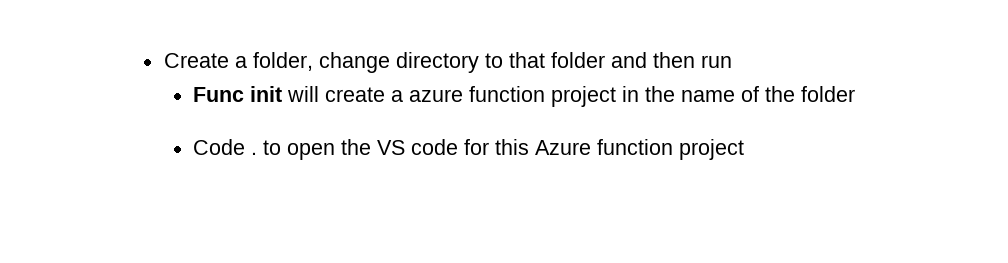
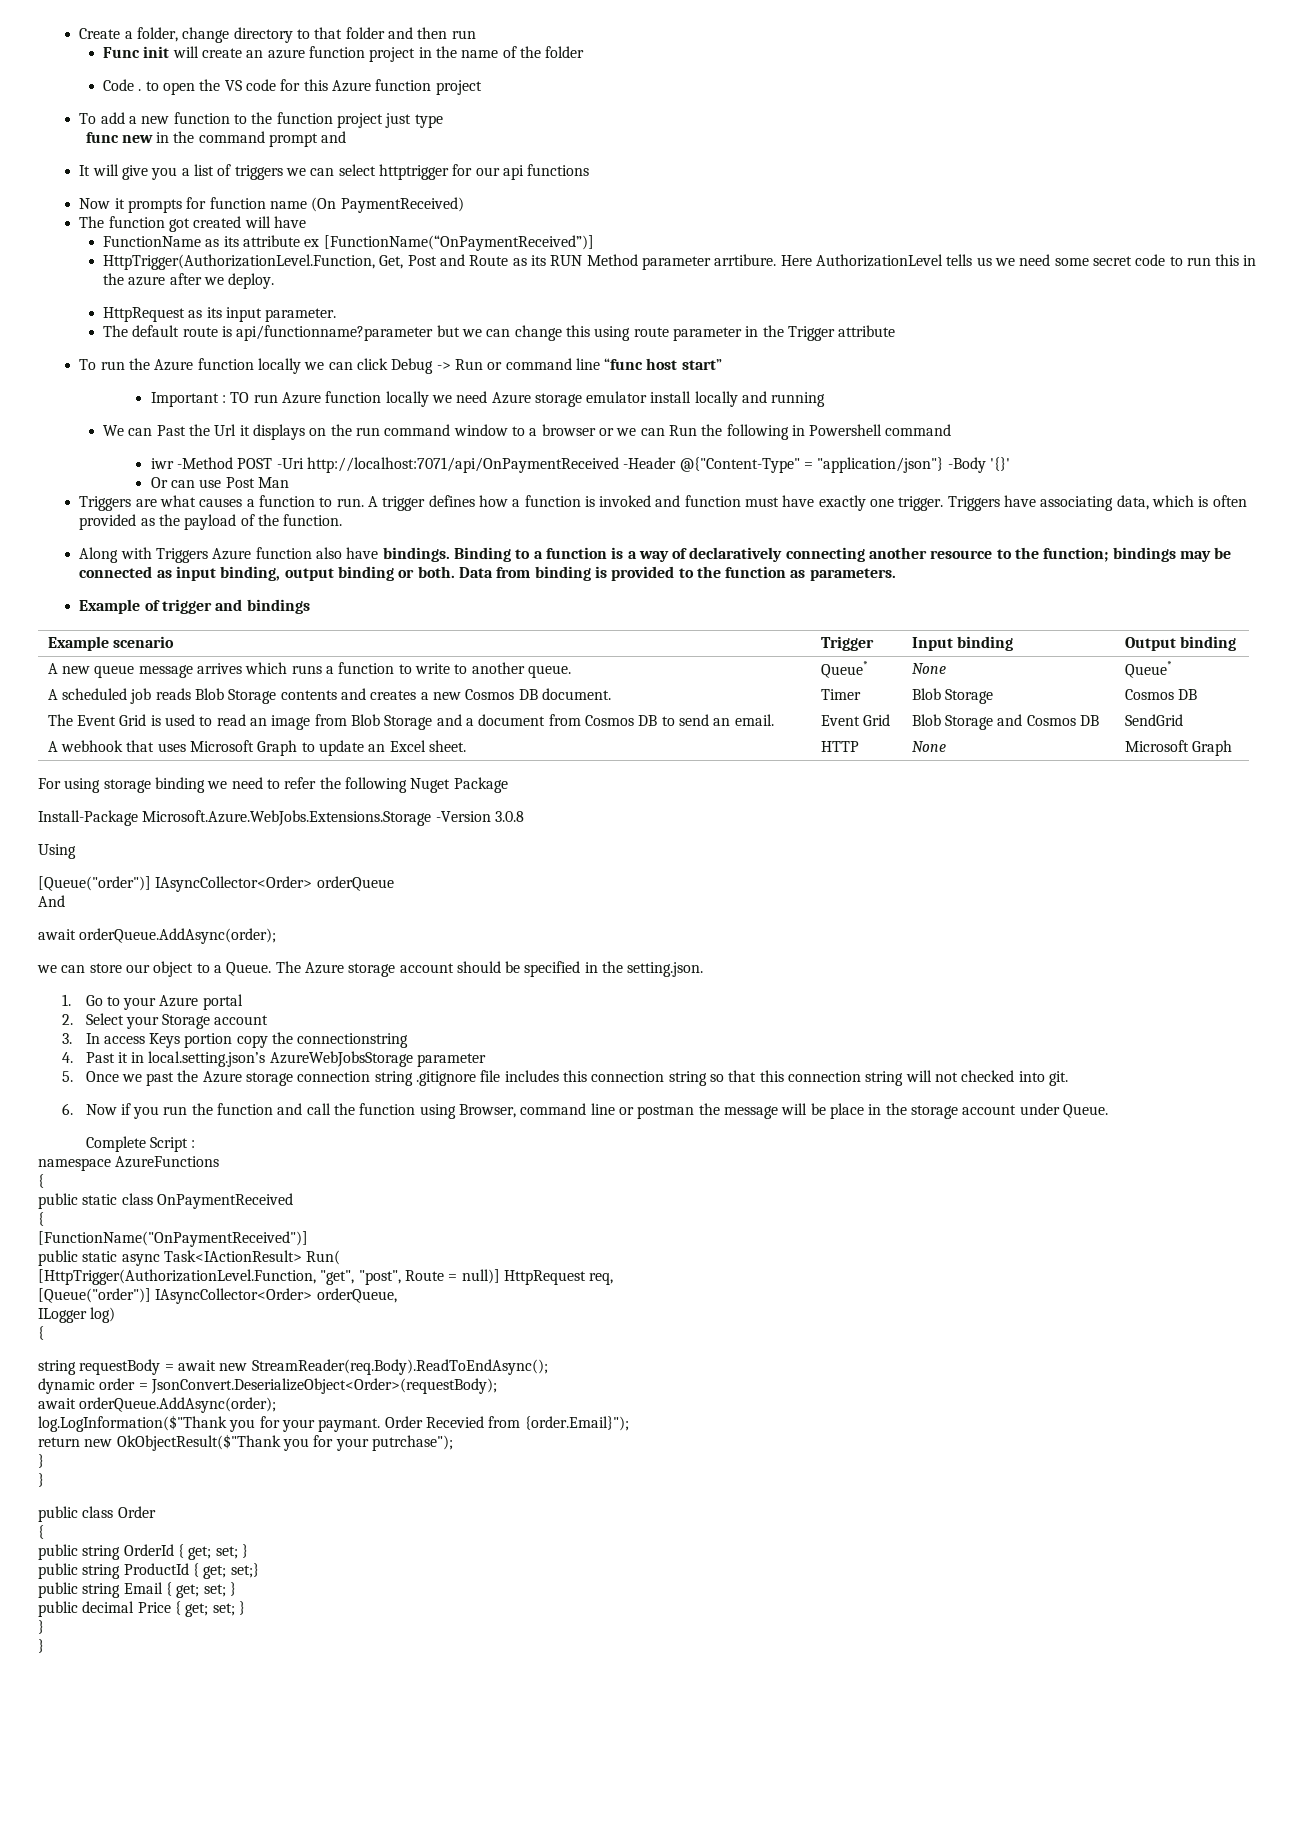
- Func init will create a azure function project in the name of the folder
+ Func init will create an azure function project in the name of the folder
+ To add a new function to the function project just type
+ func new in the command prompt and
+ It will give you a list of triggers we can select httptrigger for our api functions
+ Now it prompts for function name (On PaymentReceived)
+ The function got created will have
+ FunctionName as its attribute ex [FunctionName(“OnPaymentReceived”)]
+ HttpTrigger(AuthorizationLevel.Function, Get, Post and Route as its RUN Method parameter arrtibure. Here AuthorizationLevel tells us we need some secret code to run this in the azure after we deploy.
+ HttpRequest as its input parameter.
+ The default route is api/functionname?parameter but we can change this using route parameter in the Trigger attribute
+ To run the Azure function locally we can click Debug -> Run or command line “func host start”
+ Important : TO run Azure function locally we need Azure storage emulator install locally and running
+ We can Past the Url it displays on the run command window to a browser or we can Run the following in Powershell command
+ iwr -Method POST -Uri http://localhost:7071/api/OnPaymentReceived -Header @{"Content-Type" = "application/json"} -Body '{}'
+ Or can use Post Man
+ Triggers are what causes a function to run. A trigger defines how a function is invoked and function must have exactly one trigger. Triggers have associating data, which is often provided as the payload of the function.
+ Along with Triggers Azure function also have bindings. Binding to a function is a way of declaratively connecting another resource to the function; bindings may be connected as input binding, output binding or both. Data from binding is provided to the function as parameters.
+ Example of trigger and bindings
+ Example scenario | Trigger | Input binding | Output binding
+ A new queue message arrives which runs a function to write to another queue. | Queue* | None | Queue*
+ A scheduled job reads Blob Storage contents and creates a new Cosmos DB document. | Timer | Blob Storage | Cosmos DB
+ The Event Grid is used to read an image from Blob Storage and a document from Cosmos DB to send an email. | Event Grid | Blob Storage and Cosmos DB | SendGrid
+ A webhook that uses Microsoft Graph to update an Excel sheet. | HTTP | None | Microsoft Graph
+ For using storage binding we need to refer the following Nuget Package
+ Install-Package Microsoft.Azure.WebJobs.Extensions.Storage -Version 3.0.8
+ Using
+ [Queue("order")] IAsyncCollector<Order> orderQueue
+ And
+ await orderQueue.AddAsync(order);
+ we can store our object to a Queue. The Azure storage account should be specified in the setting.json.
+ 1. Go to your Azure portal
+ 2. Select your Storage account
+ 3. In access Keys portion copy the connectionstring
+ 4. Past it in local.setting.json’s AzureWebJobsStorage parameter
+ 5. Once we past the Azure storage connection string .gitignore file includes this connection string so that this connection string will not checked into git.
+ 6. Now if you run the function and call the function using Browser, command line or postman the message will be place in the storage account under Queue.
+ Complete Script :
+ namespace AzureFunctions
+ {
+ public static class OnPaymentReceived
+ {
+ [FunctionName("OnPaymentReceived")]
+ public static async Task<IActionResult> Run(
+ [HttpTrigger(AuthorizationLevel.Function, "get", "post", Route = null)] HttpRequest req,
+ [Queue("order")] IAsyncCollector<Order> orderQueue,
+ ILogger log)
+ {
+ string requestBody = await new StreamReader(req.Body).ReadToEndAsync();
+ dynamic order = JsonConvert.DeserializeObject<Order>(requestBody);
+ await orderQueue.AddAsync(order);
+ log.LogInformation($"Thank you for your paymant. Order Recevied from {order.Email}");
+ return new OkObjectResult($"Thank you for your putrchase");
+ }
+ }
+ public class Order
+ {
+ public string OrderId { get; set; }
+ public string ProductId { get; set;}
+ public string Email { get; set; }
+ public decimal Price { get; set; }
+ }
+ }

